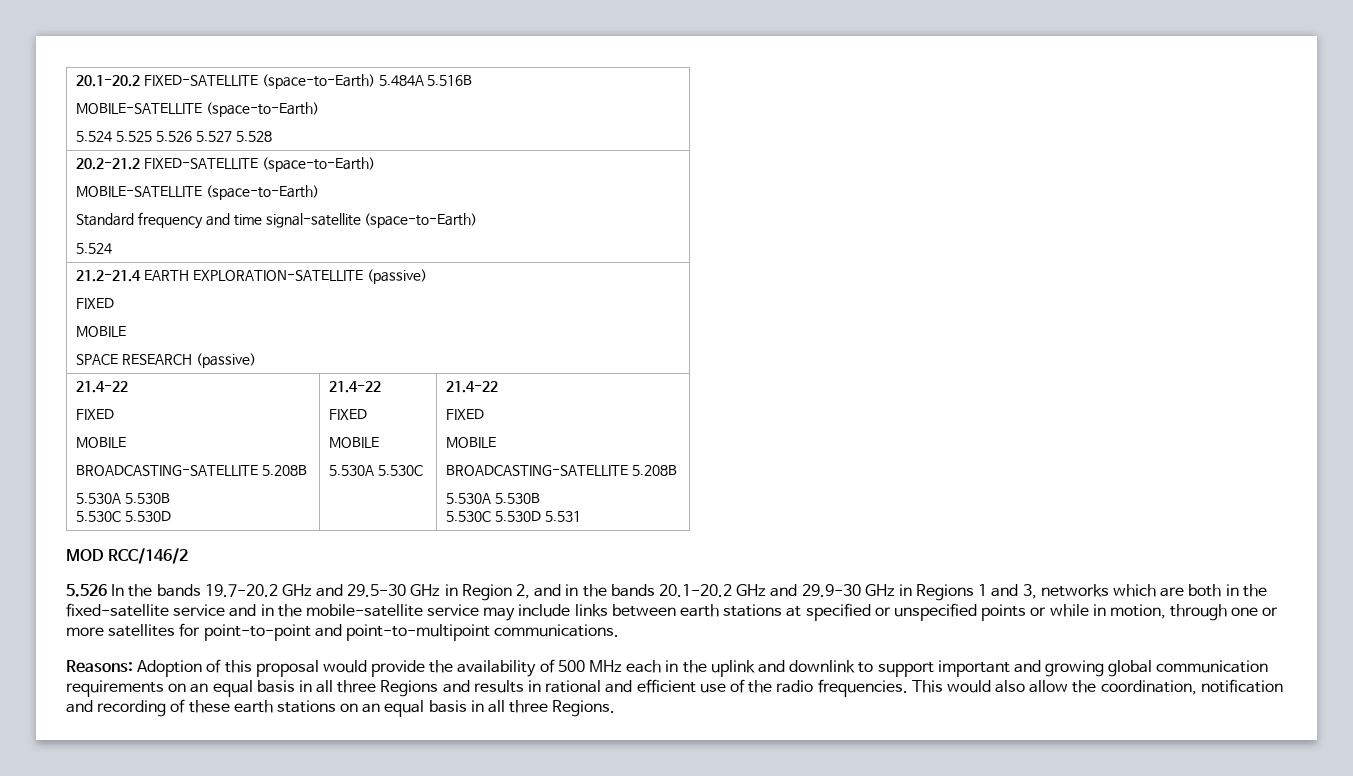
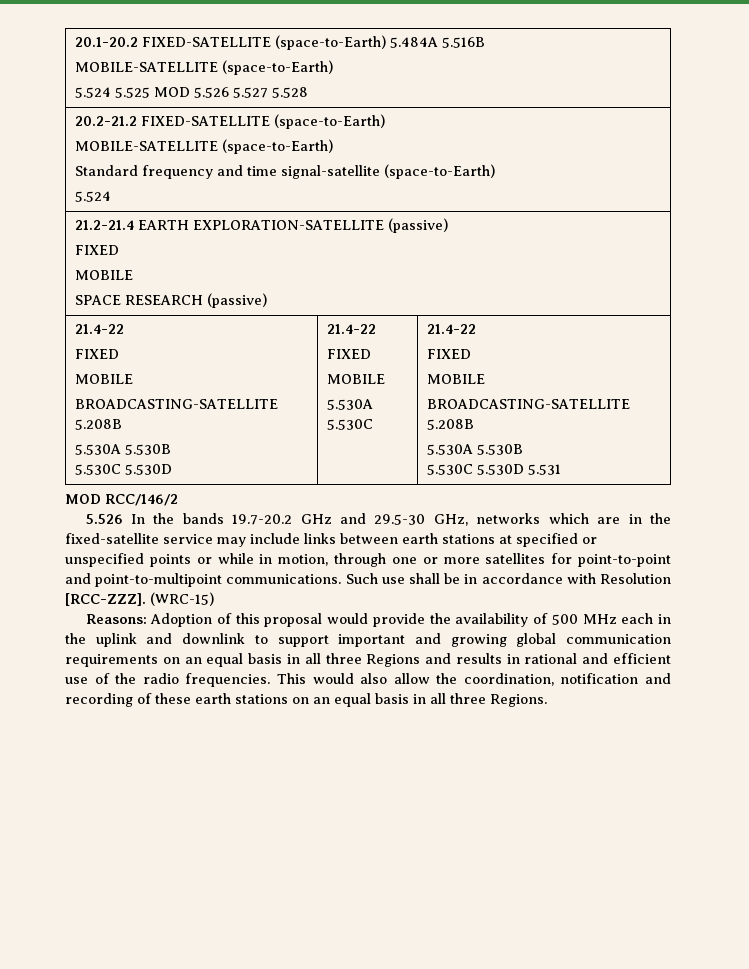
  20.1-20.2 FIXED-SATELLITE (space-to-Earth) 5.484A 5.516B
  MOBILE-SATELLITE (space-to-Earth)
- 5.524 5.525 5.526 5.527 5.528
+ 5.524 5.525 MOD 5.526 5.527 5.528
- 5.526 In the bands 19.7-20.2 GHz and 29.5-30 GHz in Region 2, and in the bands 20.1-20.2 GHz and 29.9-30 GHz in Regions 1 and 3, networks which are both in the fixed-satellite service and in the mobile-satellite service may include links between earth stations at specified or unspecified points or while in motion, through one or more satellites for point-to-point and point-to-multipoint communications.
+ 5.526 In the bands 19.7-20.2 GHz and 29.5-30 GHz, networks which are in the fixed-satellite service may include links between earth stations at specified or unspecified points or while in motion, through one or more satellites for point-to-point and point-to-multipoint communications. Such use shall be in accordance with Resolution [RCC-ZZZ]. (WRC-15)

